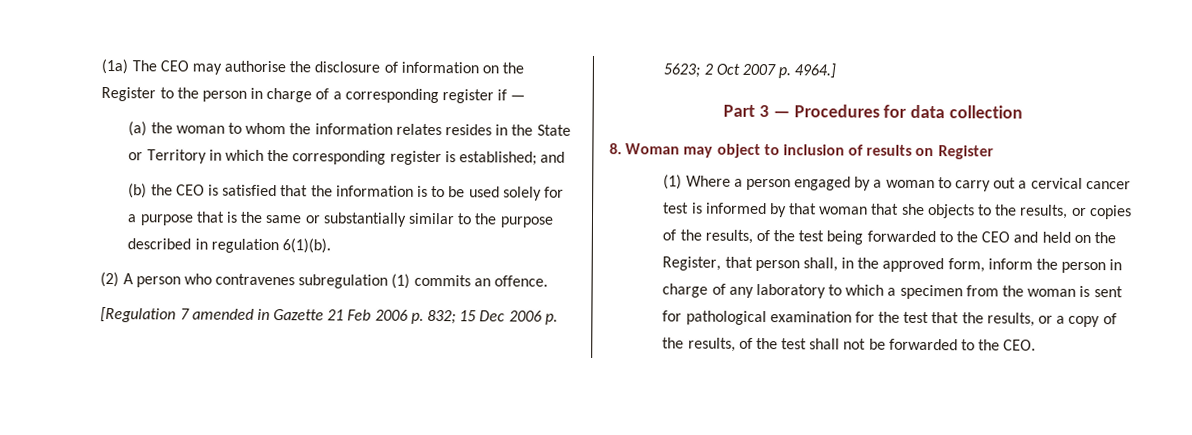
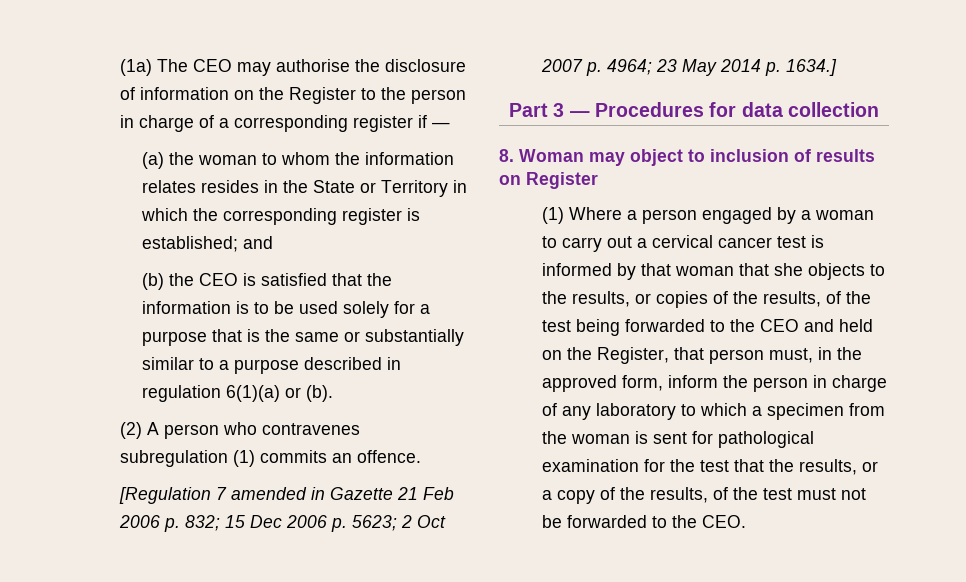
- (b) the CEO is satisfied that the information is to be used solely for a purpose that is the same or substantially similar to the purpose described in regulation 6(1)(b).
+ (b) the CEO is satisfied that the information is to be used solely for a purpose that is the same or substantially similar to a purpose described in regulation 6(1)(a) or (b).
- [Regulation 7 amended in Gazette 21 Feb 2006 p. 832; 15 Dec 2006 p. 5623; 2 Oct 2007 p. 4964.]
+ [Regulation 7 amended in Gazette 21 Feb 2006 p. 832; 15 Dec 2006 p. 5623; 2 Oct 2007 p. 4964; 23 May 2014 p. 1634.]
- (1) Where a person engaged by a woman to carry out a cervical cancer test is informed by that woman that she objects to the results, or copies of the results, of the test being forwarded to the CEO and held on the Register, that person shall, in the approved form, inform the person in charge of any laboratory to which a specimen from the woman is sent for pathological examination for the test that the results, or a copy of the results, of the test shall not be forwarded to the CEO.
+ (1) Where a person engaged by a woman to carry out a cervical cancer test is informed by that woman that she objects to the results, or copies of the results, of the test being forwarded to the CEO and held on the Register, that person must, in the approved form, inform the person in charge of any laboratory to which a specimen from the woman is sent for pathological examination for the test that the results, or a copy of the results, of the test must not be forwarded to the CEO.

